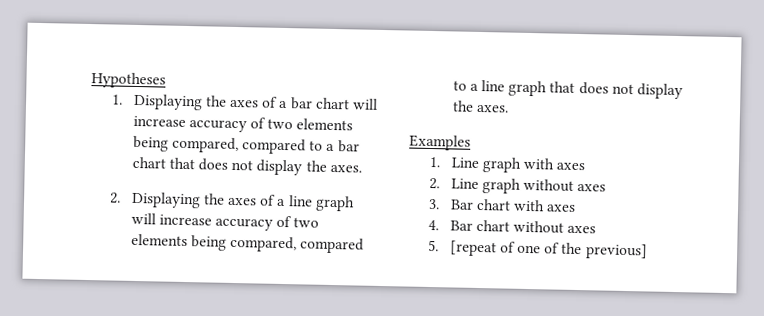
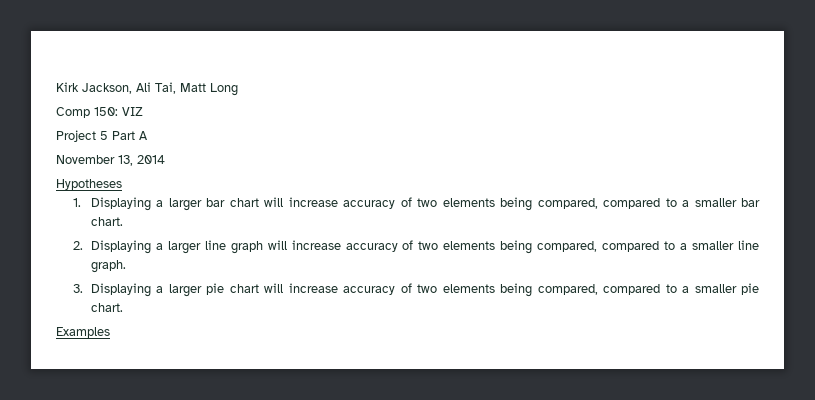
+ Kirk Jackson, Ali Tai, Matt Long
+ Comp 150: VIZ
+ Project 5 Part A
+ November 13, 2014
- 1. Displaying the axes of a bar chart will increase accuracy of two elements being compared, compared to a bar chart that does not display the axes.
- 2. Displaying the axes of a line graph will increase accuracy of two elements being compared, compared to a line graph that does not display the axes.
+ 1. Displaying a larger bar chart will increase accuracy of two elements being compared, compared to a smaller bar chart.
+ 2. Displaying a larger line graph will increase accuracy of two elements being compared, compared to a smaller line graph.
+ 3. Displaying a larger pie chart will increase accuracy of two elements being compared, compared to a smaller pie chart.
  Examples
- 1. Line graph with axes
- 2. Line graph without axes
- 3. Bar chart with axes
- 4. Bar chart without axes
- 5. [repeat of one of the previous]

